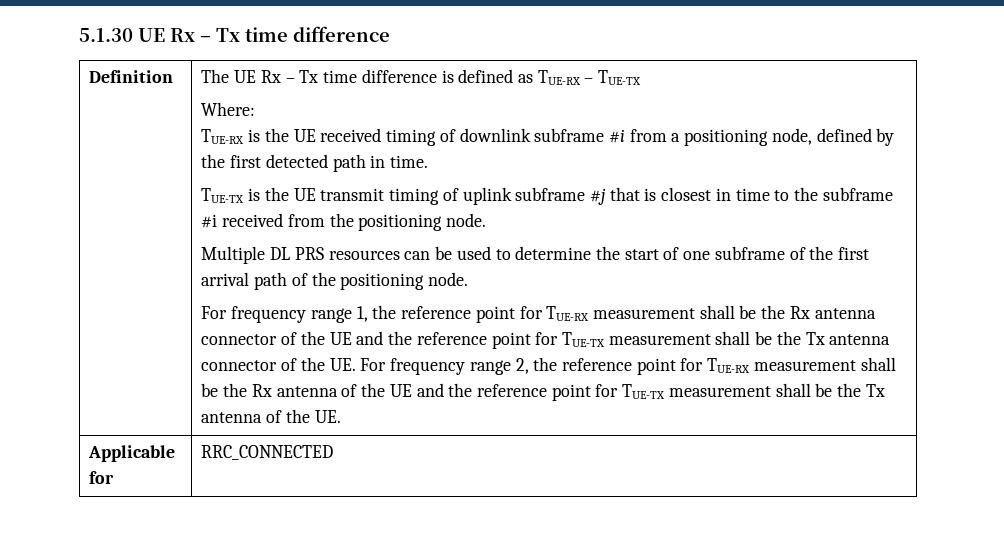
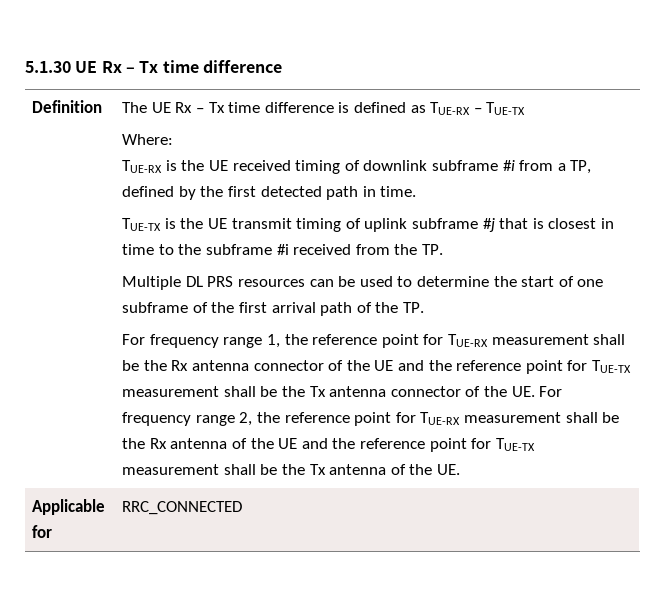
- TUE-RX is the UE received timing of downlink subframe #i from a positioning node, defined by the first detected path in time.
+ TUE-RX is the UE received timing of downlink subframe #i from a TP, defined by the first detected path in time.
- TUE-TX is the UE transmit timing of uplink subframe #j that is closest in time to the subframe #i received from the positioning node.
+ TUE-TX is the UE transmit timing of uplink subframe #j that is closest in time to the subframe #i received from the TP.
- Multiple DL PRS resources can be used to determine the start of one subframe of the first arrival path of the positioning node.
+ Multiple DL PRS resources can be used to determine the start of one subframe of the first arrival path of the TP.

